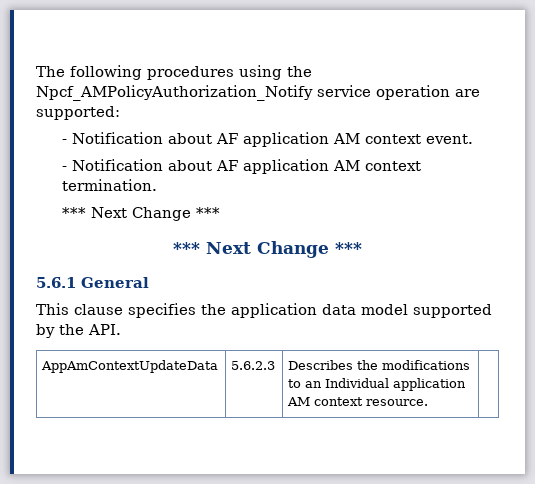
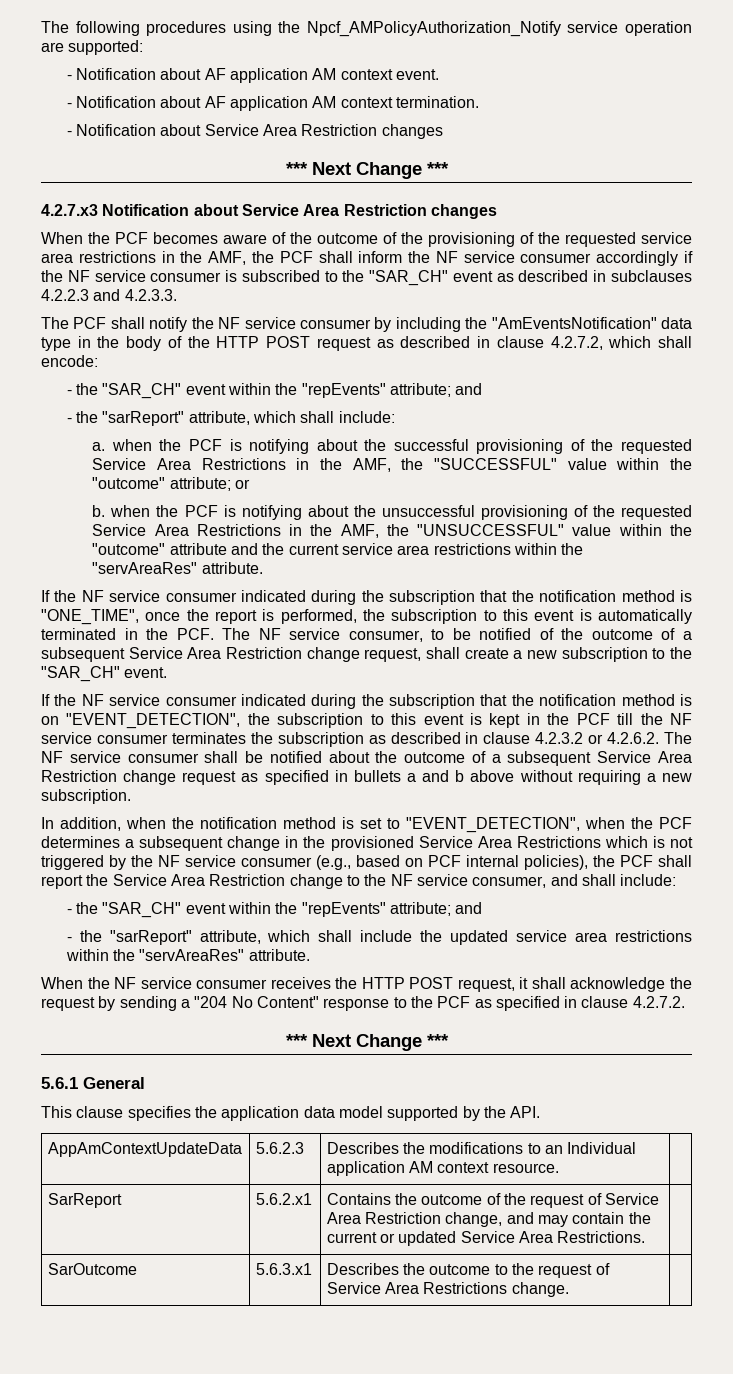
  - Notification about AF application AM context termination.
+ - Notification about Service Area Restriction changes
  *** Next Change ***
+ 4.2.7.x3 Notification about Service Area Restriction changes
+ When the PCF becomes aware of the outcome of the provisioning of the requested service area restrictions in the AMF, the PCF shall inform the NF service consumer accordingly if the NF service consumer is subscribed to the "SAR_CH" event as described in subclauses 4.2.2.3 and 4.2.3.3.
+ The PCF shall notify the NF service consumer by including the "AmEventsNotification" data type in the body of the HTTP POST request as described in clause 4.2.7.2, which shall encode:
+ - the "SAR_CH" event within the "repEvents" attribute; and
+ - the "sarReport" attribute, which shall include:
+ a. when the PCF is notifying about the successful provisioning of the requested Service Area Restrictions in the AMF, the "SUCCESSFUL" value within the "outcome" attribute; or
+ b. when the PCF is notifying about the unsuccessful provisioning of the requested Service Area Restrictions in the AMF, the "UNSUCCESSFUL" value within the "outcome" attribute and the current service area restrictions within the "servAreaRes" attribute.
+ If the NF service consumer indicated during the subscription that the notification method is "ONE_TIME", once the report is performed, the subscription to this event is automatically terminated in the PCF. The NF service consumer, to be notified of the outcome of a subsequent Service Area Restriction change request, shall create a new subscription to the "SAR_CH" event.
+ If the NF service consumer indicated during the subscription that the notification method is on "EVENT_DETECTION", the subscription to this event is kept in the PCF till the NF service consumer terminates the subscription as described in clause 4.2.3.2 or 4.2.6.2. The NF service consumer shall be notified about the outcome of a subsequent Service Area Restriction change request as specified in bullets a and b above without requiring a new subscription.
+ In addition, when the notification method is set to "EVENT_DETECTION", when the PCF determines a subsequent change in the provisioned Service Area Restrictions which is not triggered by the NF service consumer (e.g., based on PCF internal policies), the PCF shall report the Service Area Restriction change to the NF service consumer, and shall include:
+ - the "SAR_CH" event within the "repEvents" attribute; and
+ - the "sarReport" attribute, which shall include the updated service area restrictions within the "servAreaRes" attribute.
+ When the NF service consumer receives the HTTP POST request, it shall acknowledge the request by sending a "204 No Content" response to the PCF as specified in clause 4.2.7.2.
+ SarReport | 5.6.2.x1 | Contains the outcome of the request of Service Area Restriction change, and may contain the current or updated Service Area Restrictions. |
+ SarOutcome | 5.6.3.x1 | Describes the outcome to the request of Service Area Restrictions change. |

